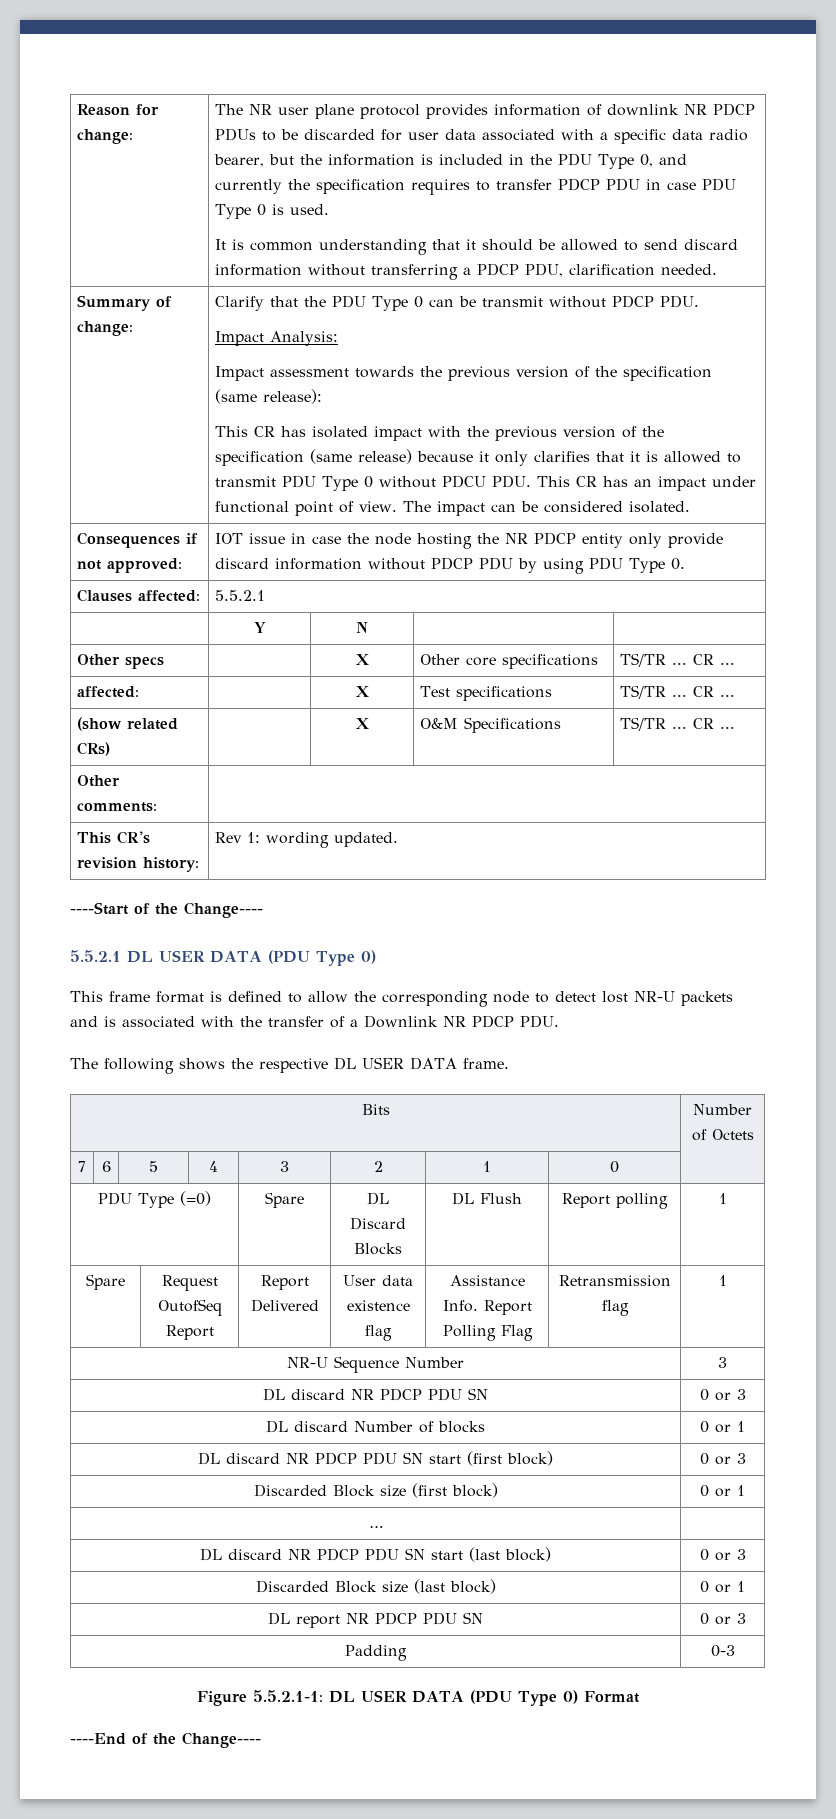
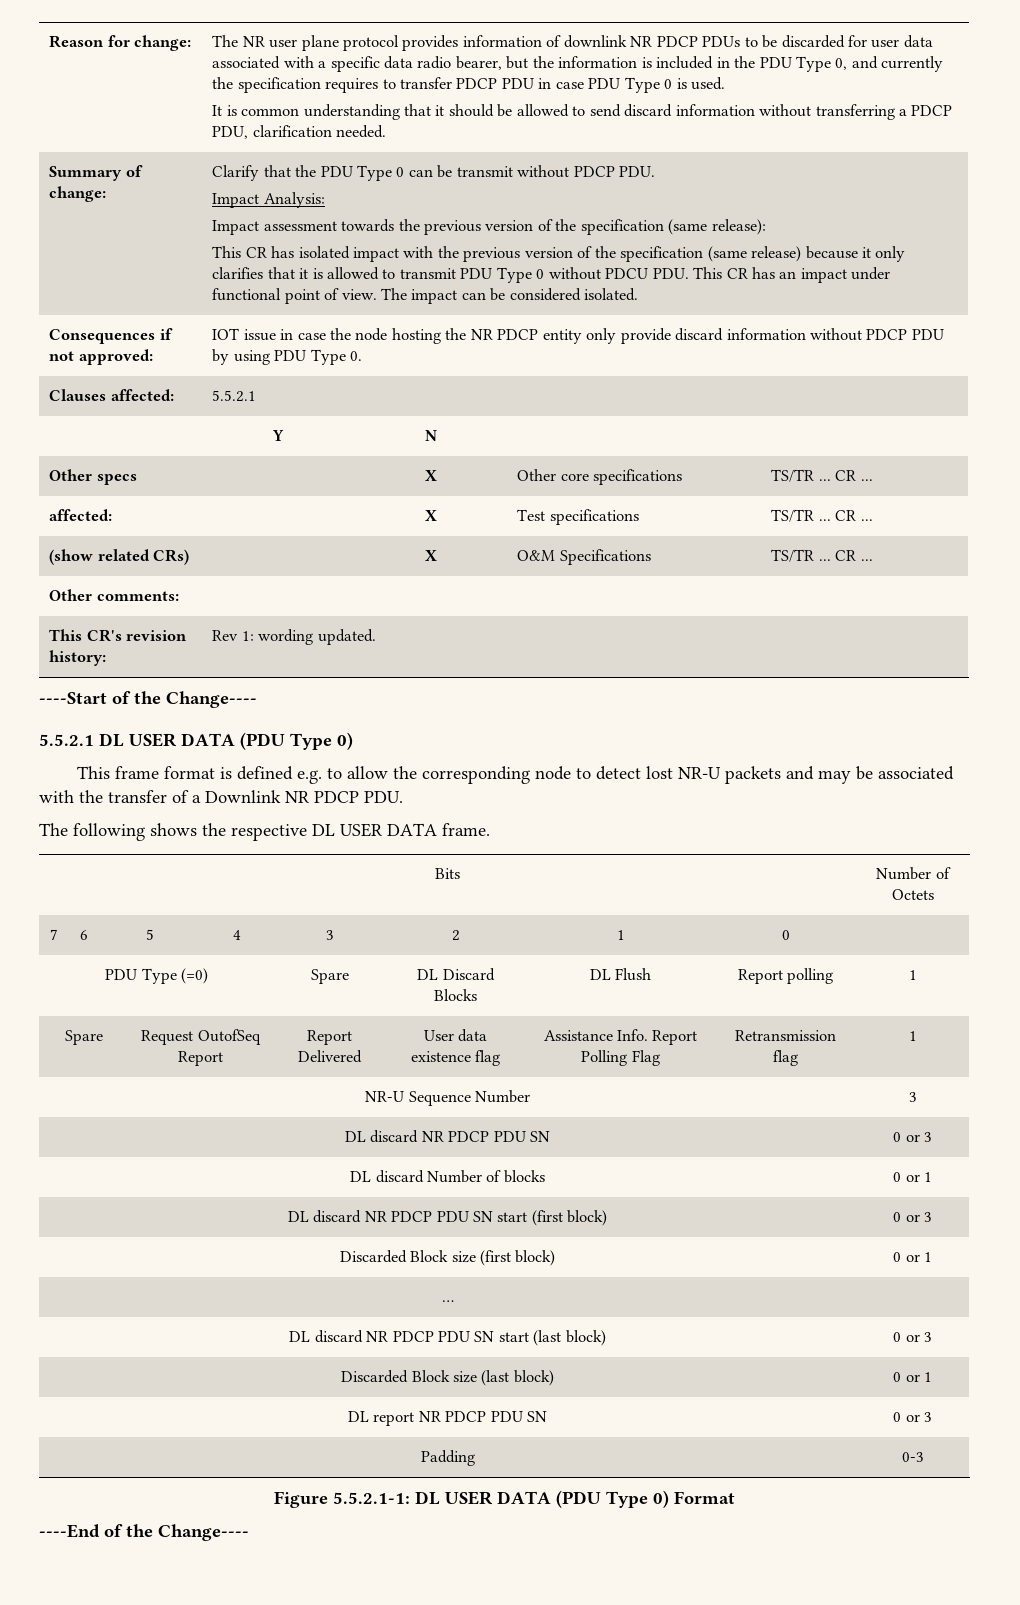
- This frame format is defined to allow the corresponding node to detect lost NR-U packets and is associated with the transfer of a Downlink NR PDCP PDU.
+ This frame format is defined e.g. to allow the corresponding node to detect lost NR-U packets and may be associated with the transfer of a Downlink NR PDCP PDU.

